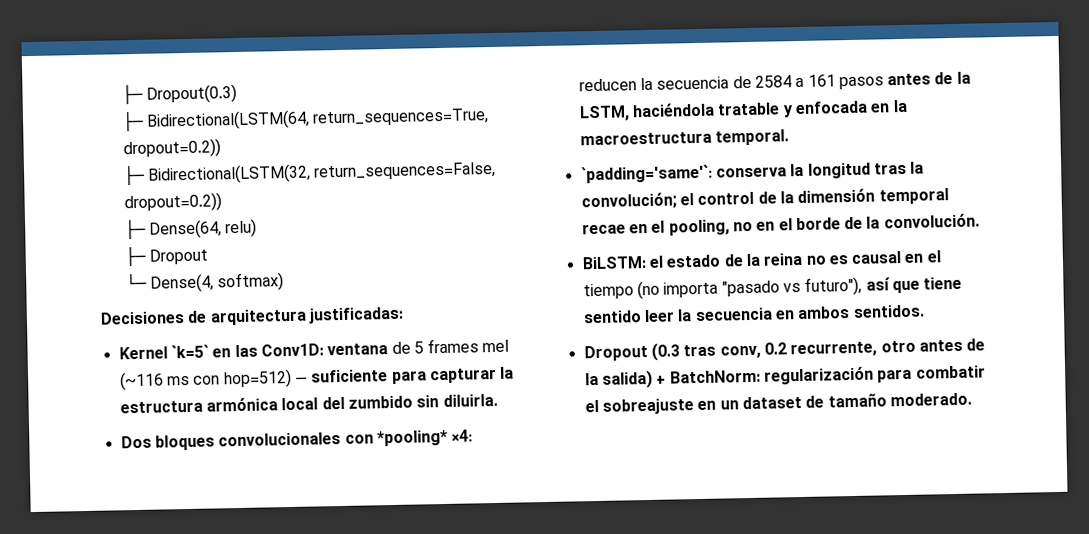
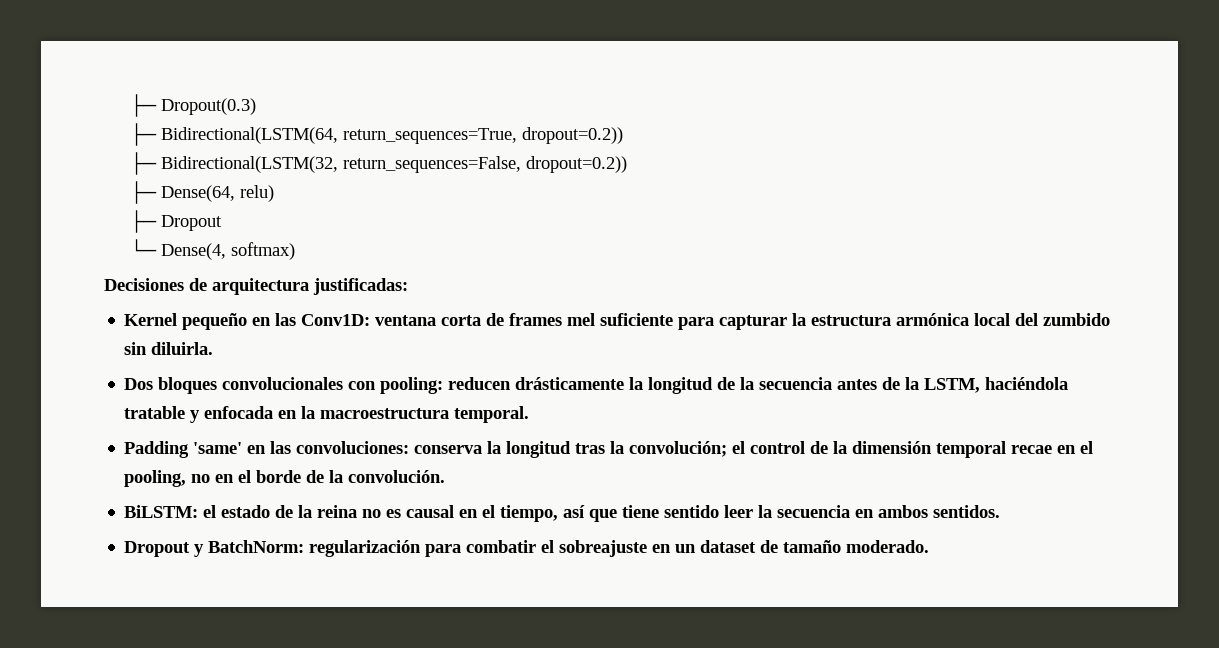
- Kernel `k=5` en las Conv1D: ventana de 5 frames mel (~116 ms con hop=512) — suficiente para capturar la estructura armónica local del zumbido sin diluirla.
+ Kernel pequeño en las Conv1D: ventana corta de frames mel suficiente para capturar la estructura armónica local del zumbido sin diluirla.
- Dos bloques convolucionales con *pooling* ×4: reducen la secuencia de 2584 a 161 pasos antes de la LSTM, haciéndola tratable y enfocada en la macroestructura temporal.
+ Dos bloques convolucionales con pooling: reducen drásticamente la longitud de la secuencia antes de la LSTM, haciéndola tratable y enfocada en la macroestructura temporal.
- `padding='same'`: conserva la longitud tras la convolución; el control de la dimensión temporal recae en el pooling, no en el borde de la convolución.
+ Padding 'same' en las convoluciones: conserva la longitud tras la convolución; el control de la dimensión temporal recae en el pooling, no en el borde de la convolución.
- BiLSTM: el estado de la reina no es causal en el tiempo (no importa "pasado vs futuro"), así que tiene sentido leer la secuencia en ambos sentidos.
+ BiLSTM: el estado de la reina no es causal en el tiempo, así que tiene sentido leer la secuencia en ambos sentidos.
- Dropout (0.3 tras conv, 0.2 recurrente, otro antes de la salida) + BatchNorm: regularización para combatir el sobreajuste en un dataset de tamaño moderado.
+ Dropout y BatchNorm: regularización para combatir el sobreajuste en un dataset de tamaño moderado.

